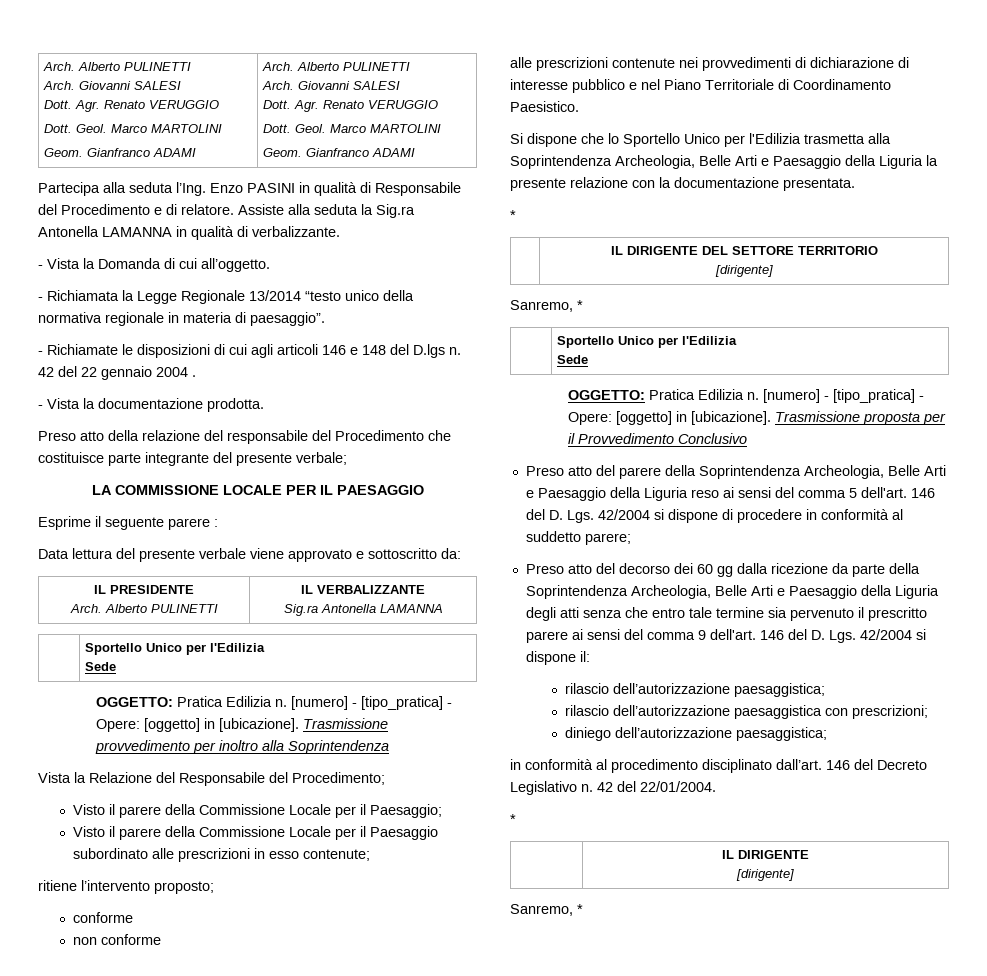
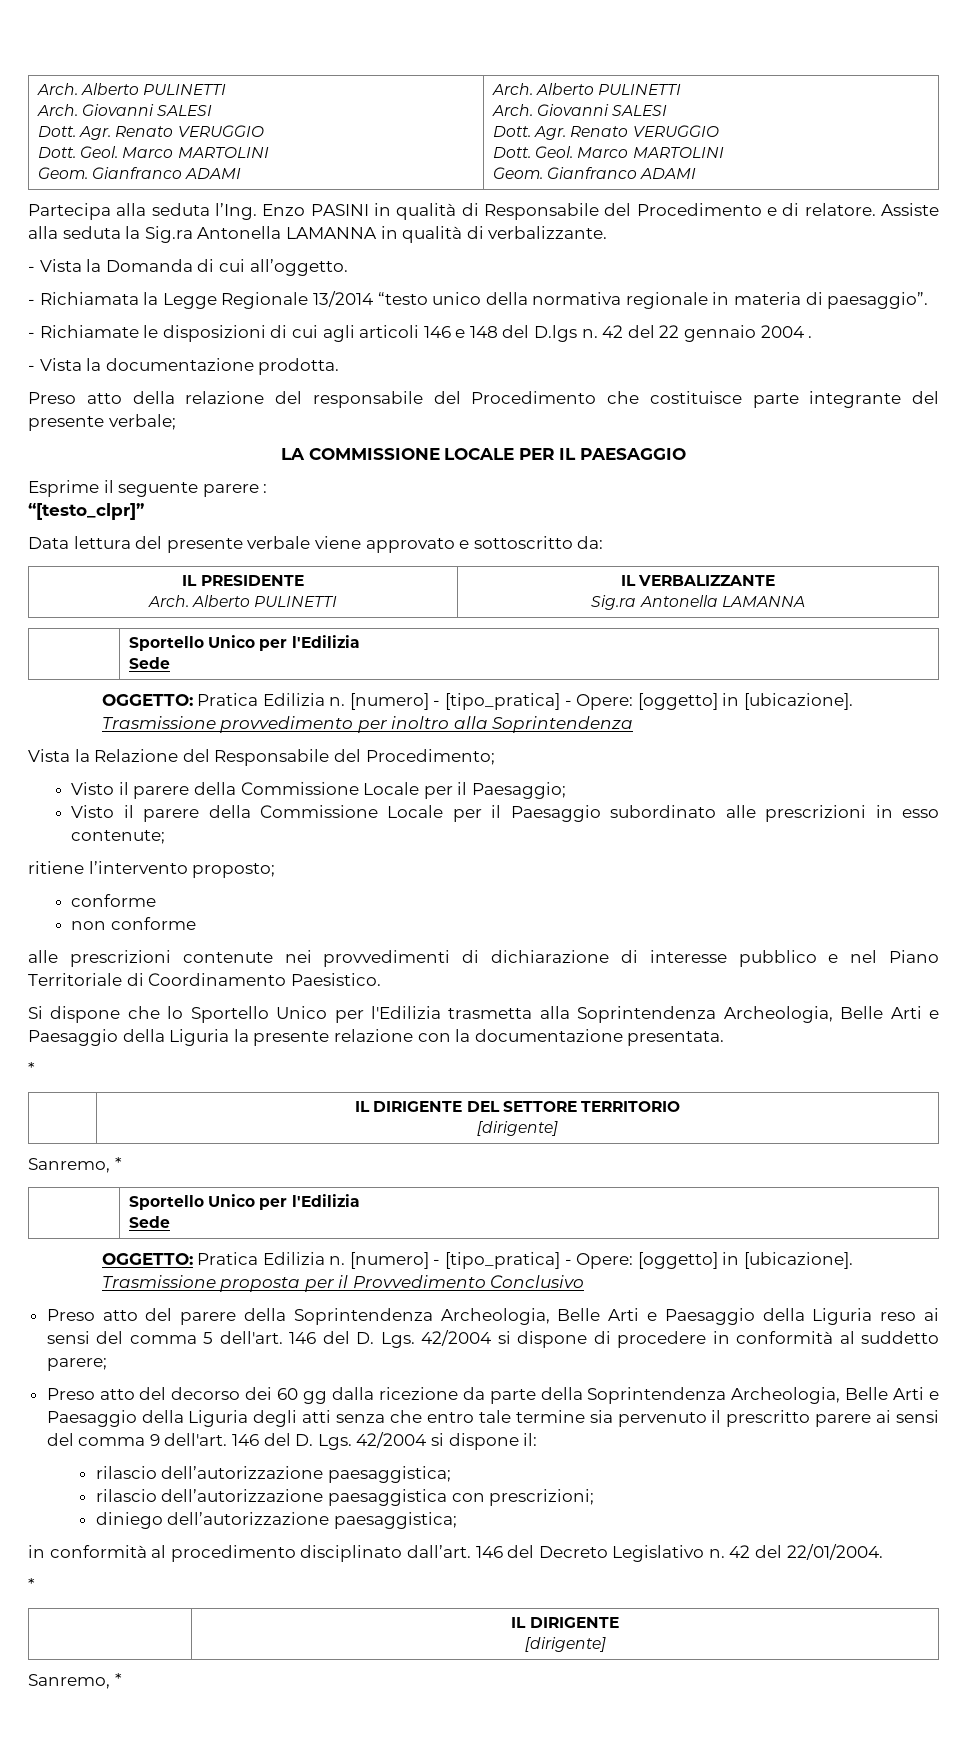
+ “[testo_clpr]”

